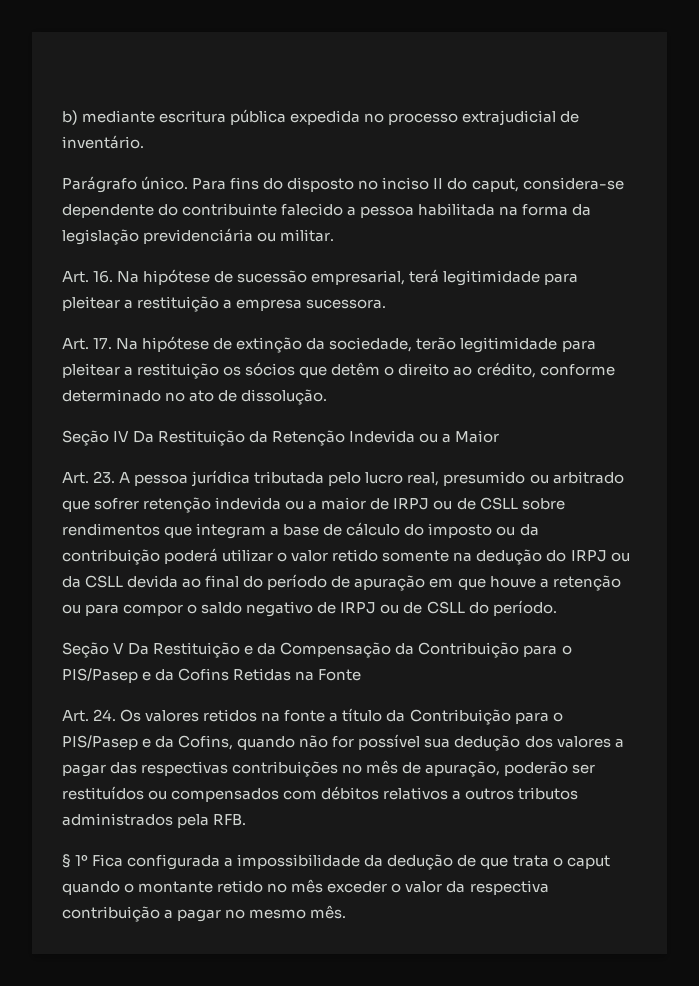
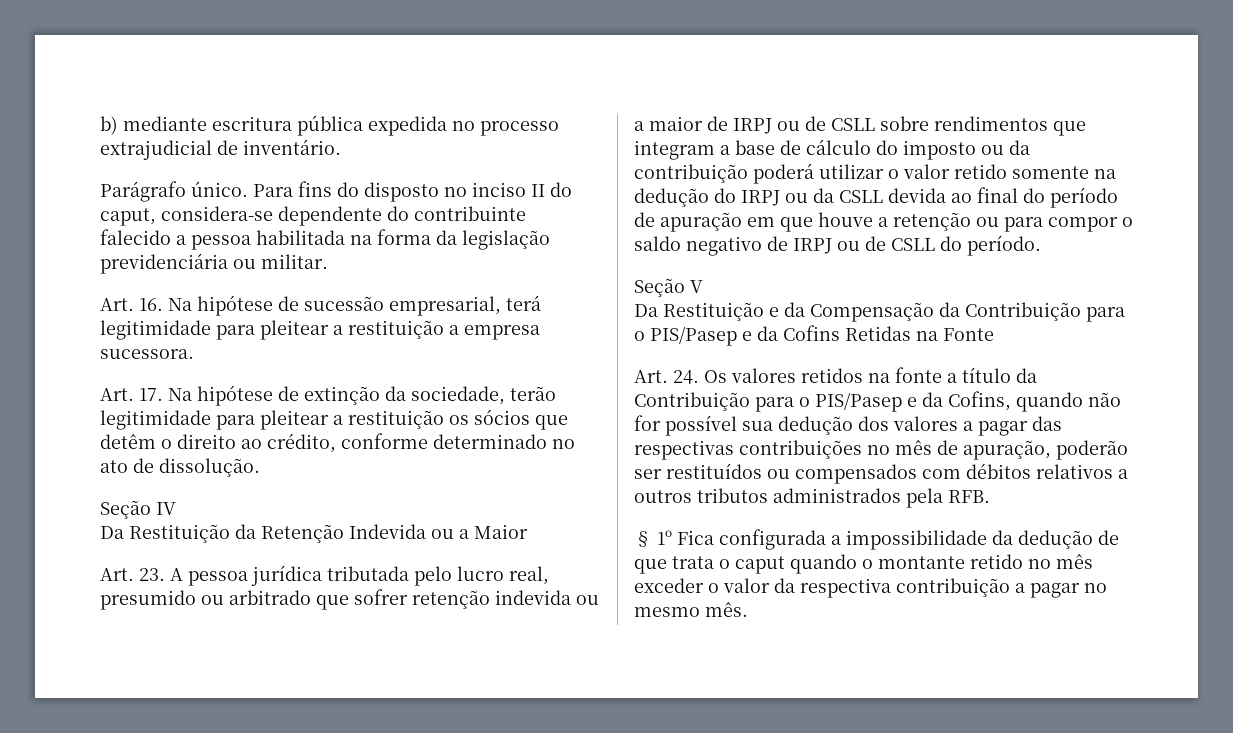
- Seção IV Da Restituição da Retenção Indevida ou a Maior
+ Seção IV
+ Da Restituição da Retenção Indevida ou a Maior
- Seção V Da Restituição e da Compensação da Contribuição para o PIS/Pasep e da Cofins Retidas na Fonte
+ Seção V
+ Da Restituição e da Compensação da Contribuição para o PIS/Pasep e da Cofins Retidas na Fonte

